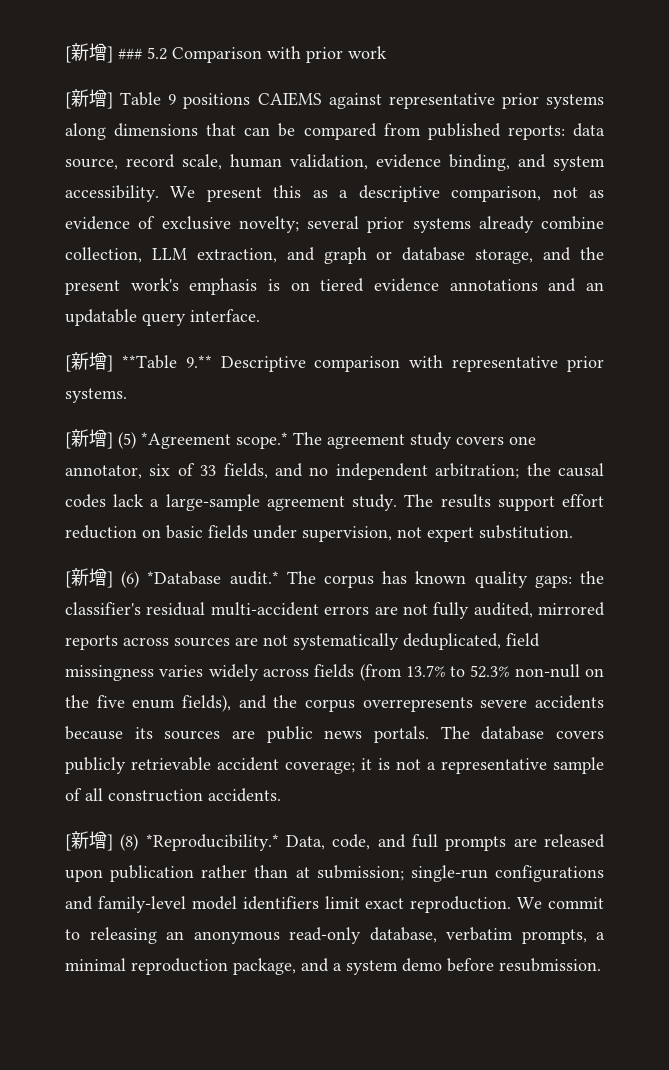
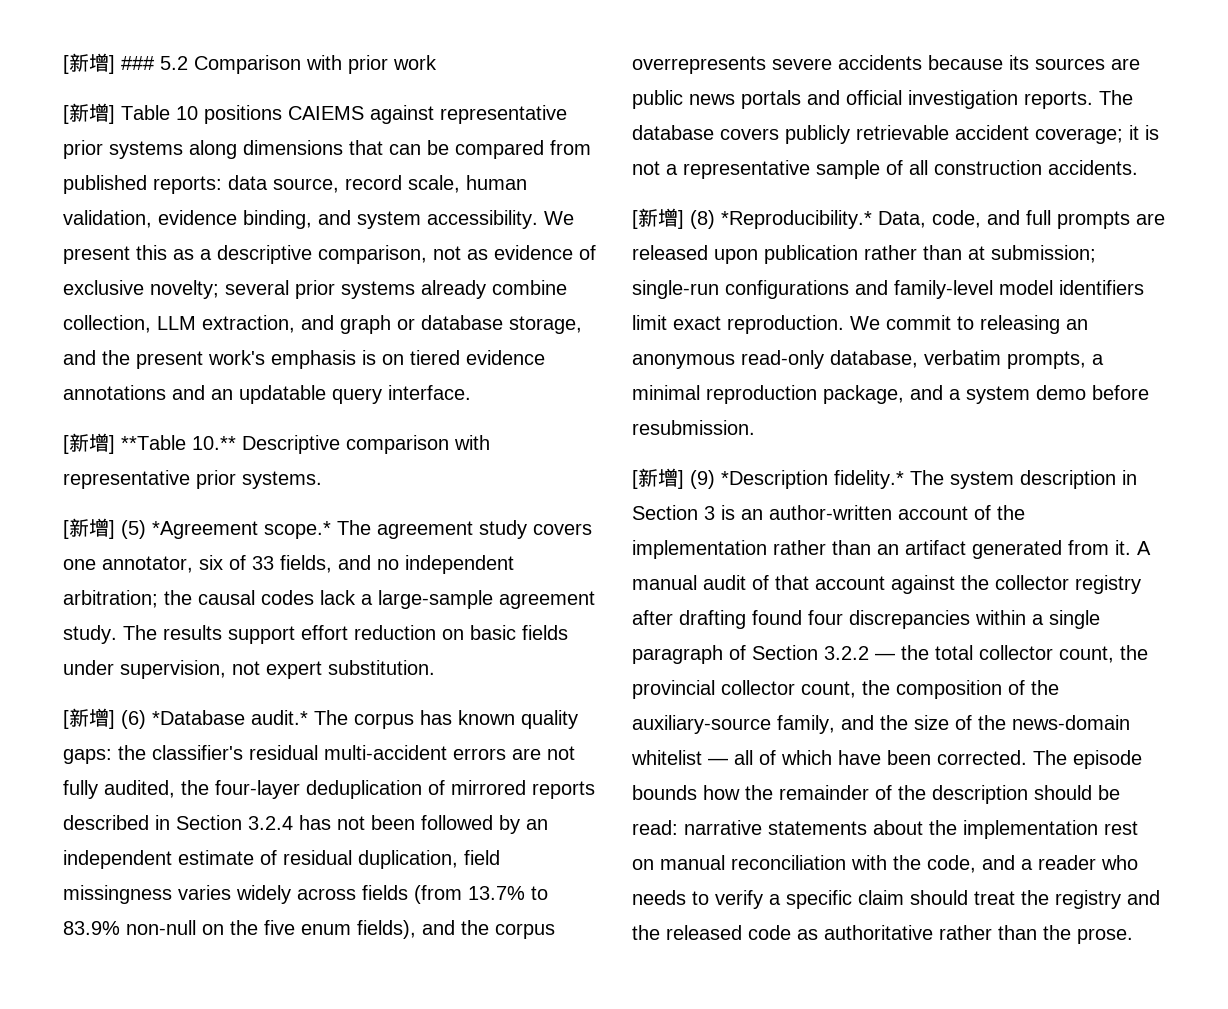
- [新增] Table 9 positions CAIEMS against representative prior systems along dimensions that can be compared from published reports: data source, record scale, human validation, evidence binding, and system accessibility.
+ [新增] Table 10 positions CAIEMS against representative prior systems along dimensions that can be compared from published reports: data source, record scale, human validation, evidence binding, and system accessibility.
- [新增] **Table 9.** Descriptive comparison with representative prior systems.
+ [新增] **Table 10.** Descriptive comparison with representative prior systems.
- [新增] (6) *Database audit.* The corpus has known quality gaps: the classifier's residual multi-accident errors are not fully audited, mirrored reports across sources are not systematically deduplicated, field missingness varies widely across fields (from 13.7% to 52.3% non-null on the five enum fields), and the corpus overrepresents severe accidents because its sources are public news portals.
+ [新增] (6) *Database audit.* The corpus has known quality gaps: the classifier's residual multi-accident errors are not fully audited, the four-layer deduplication of mirrored reports described in Section 3.2.4 has not been followed by an independent estimate of residual duplication, field missingness varies widely across fields (from 13.7% to 83.9% non-null on the five enum fields), and the corpus overrepresents severe accidents because its sources are public news portals and official investigation reports.
+ [新增] (9) *Description fidelity.* The system description in Section 3 is an author-written account of the implementation rather than an artifact generated from it. A manual audit of that account against the collector registry after drafting found four discrepancies within a single paragraph of Section 3.2.2 — the total collector count, the provincial collector count, the composition of the auxiliary-source family, and the size of the news-domain whitelist — all of which have been corrected. The episode bounds how the remainder of the description should be read: narrative statements about the implementation rest on manual reconciliation with the code, and a reader who needs to verify a specific claim should treat the registry and the released code as authoritative rather than the prose.

